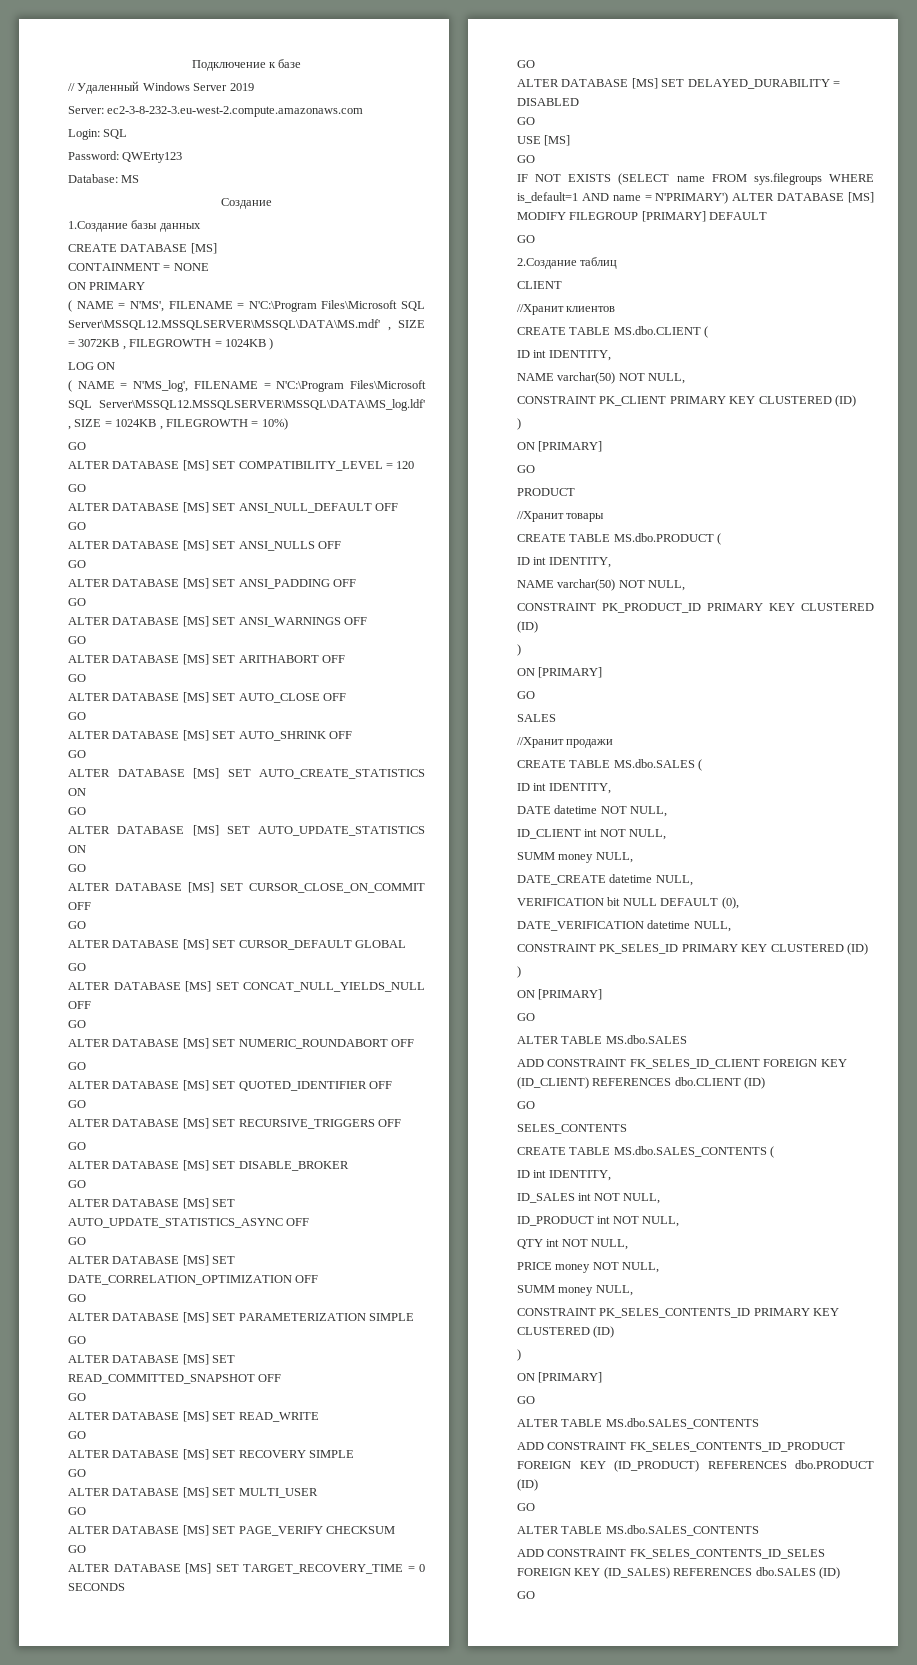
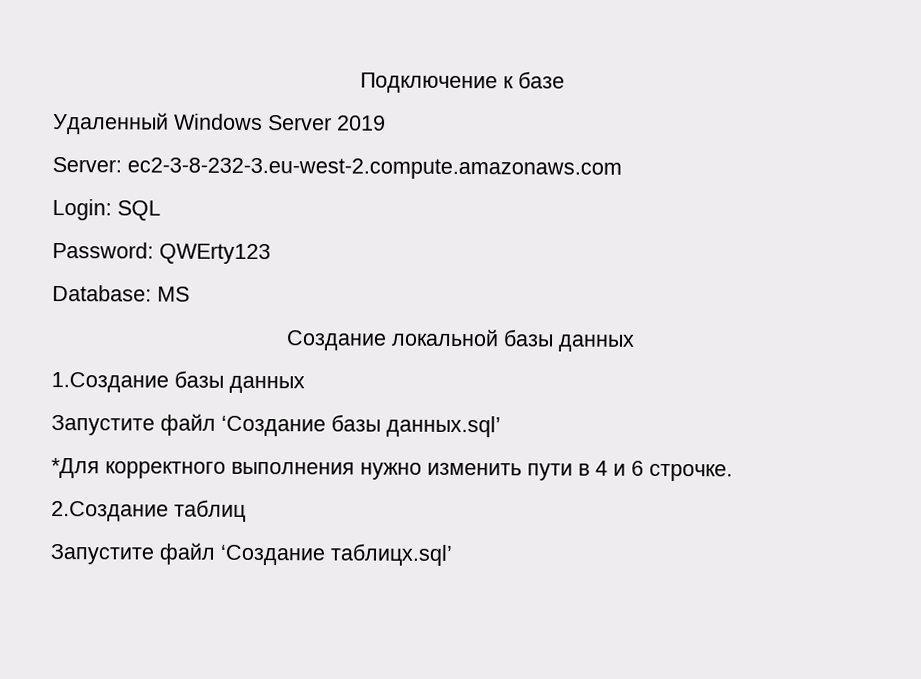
- // Удаленный Windows Server 2019
+ Удаленный Windows Server 2019
- Создание
+ Создание локальной базы данных
- CREATE DATABASE [MS]
- CONTAINMENT = NONE
- ON PRIMARY
- ( NAME = N'MS', FILENAME = N'C:\Program Files\Microsoft SQL Server\MSSQL12.MSSQLSERVER\MSSQL\DATA\MS.mdf' , SIZE = 3072KB , FILEGROWTH = 1024KB )
- LOG ON
- ( NAME = N'MS_log', FILENAME = N'C:\Program Files\Microsoft SQL Server\MSSQL12.MSSQLSERVER\MSSQL\DATA\MS_log.ldf' , SIZE = 1024KB , FILEGROWTH = 10%)
- GO
- ALTER DATABASE [MS] SET COMPATIBILITY_LEVEL = 120
- GO
- ALTER DATABASE [MS] SET ANSI_NULL_DEFAULT OFF
- GO
- ALTER DATABASE [MS] SET ANSI_NULLS OFF
- GO
- ALTER DATABASE [MS] SET ANSI_PADDING OFF
- GO
- ALTER DATABASE [MS] SET ANSI_WARNINGS OFF
- GO
- ALTER DATABASE [MS] SET ARITHABORT OFF
- GO
- ALTER DATABASE [MS] SET AUTO_CLOSE OFF
- GO
- ALTER DATABASE [MS] SET AUTO_SHRINK OFF
- GO
- ALTER DATABASE [MS] SET AUTO_CREATE_STATISTICS ON
- GO
- ALTER DATABASE [MS] SET AUTO_UPDATE_STATISTICS ON
- GO
- ALTER DATABASE [MS] SET CURSOR_CLOSE_ON_COMMIT OFF
- GO
- ALTER DATABASE [MS] SET CURSOR_DEFAULT GLOBAL
- GO
- ALTER DATABASE [MS] SET CONCAT_NULL_YIELDS_NULL OFF
- GO
- ALTER DATABASE [MS] SET NUMERIC_ROUNDABORT OFF
- GO
- ALTER DATABASE [MS] SET QUOTED_IDENTIFIER OFF
- GO
- ALTER DATABASE [MS] SET RECURSIVE_TRIGGERS OFF
- GO
- ALTER DATABASE [MS] SET DISABLE_BROKER
- GO
- ALTER DATABASE [MS] SET AUTO_UPDATE_STATISTICS_ASYNC OFF
- GO
- ALTER DATABASE [MS] SET DATE_CORRELATION_OPTIMIZATION OFF
- GO
- ALTER DATABASE [MS] SET PARAMETERIZATION SIMPLE
- GO
- ALTER DATABASE [MS] SET READ_COMMITTED_SNAPSHOT OFF
- GO
- ALTER DATABASE [MS] SET READ_WRITE
- GO
- ALTER DATABASE [MS] SET RECOVERY SIMPLE
- GO
- ALTER DATABASE [MS] SET MULTI_USER
- GO
- ALTER DATABASE [MS] SET PAGE_VERIFY CHECKSUM
- GO
- ALTER DATABASE [MS] SET TARGET_RECOVERY_TIME = 0 SECONDS
- GO
- ALTER DATABASE [MS] SET DELAYED_DURABILITY = DISABLED
- GO
- USE [MS]
- GO
- IF NOT EXISTS (SELECT name FROM sys.filegroups WHERE is_default=1 AND name = N'PRIMARY') ALTER DATABASE [MS] MODIFY FILEGROUP [PRIMARY] DEFAULT
- GO
+ Запустите файл ‘Создание базы данных.sql’
+ *Для корректного выполнения нужно изменить пути в 4 и 6 строчке.
  2.Создание таблиц
- CLIENT
- //Хранит клиентов
- CREATE TABLE MS.dbo.CLIENT (
- ID int IDENTITY,
- NAME varchar(50) NOT NULL,
- CONSTRAINT PK_CLIENT PRIMARY KEY CLUSTERED (ID)
- )
- ON [PRIMARY]
- GO
- PRODUCT
- //Хранит товары
- CREATE TABLE MS.dbo.PRODUCT (
- ID int IDENTITY,
- NAME varchar(50) NOT NULL,
- CONSTRAINT PK_PRODUCT_ID PRIMARY KEY CLUSTERED (ID)
- )
- ON [PRIMARY]
- GO
- SALES
- //Хранит продажи
- CREATE TABLE MS.dbo.SALES (
- ID int IDENTITY,
- DATE datetime NOT NULL,
- ID_CLIENT int NOT NULL,
- SUMM money NULL,
- DATE_CREATE datetime NULL,
- VERIFICATION bit NULL DEFAULT (0),
- DATE_VERIFICATION datetime NULL,
- CONSTRAINT PK_SELES_ID PRIMARY KEY CLUSTERED (ID)
- )
- ON [PRIMARY]
- GO
- ALTER TABLE MS.dbo.SALES
- ADD CONSTRAINT FK_SELES_ID_CLIENT FOREIGN KEY (ID_CLIENT) REFERENCES dbo.CLIENT (ID)
- GO
- SELES_CONTENTS
- CREATE TABLE MS.dbo.SALES_CONTENTS (
- ID int IDENTITY,
- ID_SALES int NOT NULL,
- ID_PRODUCT int NOT NULL,
- QTY int NOT NULL,
- PRICE money NOT NULL,
- SUMM money NULL,
- CONSTRAINT PK_SELES_CONTENTS_ID PRIMARY KEY CLUSTERED (ID)
- )
- ON [PRIMARY]
- GO
- ALTER TABLE MS.dbo.SALES_CONTENTS
- ADD CONSTRAINT FK_SELES_CONTENTS_ID_PRODUCT FOREIGN KEY (ID_PRODUCT) REFERENCES dbo.PRODUCT (ID)
- GO
- ALTER TABLE MS.dbo.SALES_CONTENTS
- ADD CONSTRAINT FK_SELES_CONTENTS_ID_SELES FOREIGN KEY (ID_SALES) REFERENCES dbo.SALES (ID)
- GO
+ Запустите файл ‘Создание таблицх.sql’

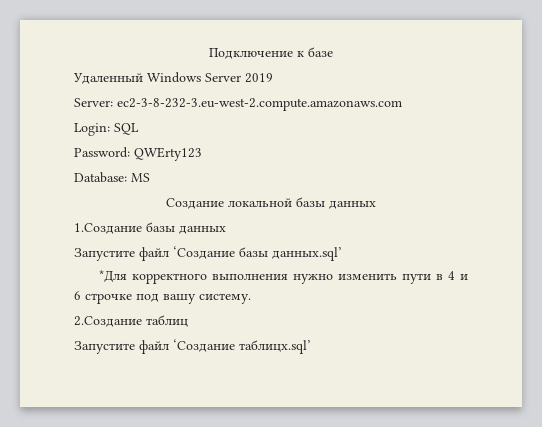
- *Для корректного выполнения нужно изменить пути в 4 и 6 строчке.
+ *Для корректного выполнения нужно изменить пути в 4 и 6 строчке под вашу систему.

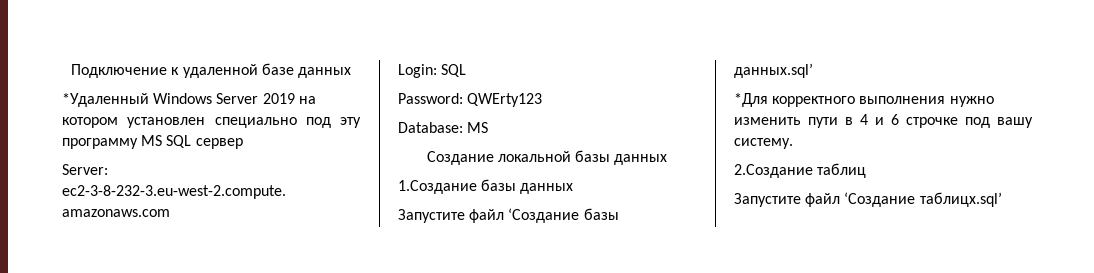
- Подключение к базе
- Удаленный Windows Server 2019
+ Подключение к удаленной базе данных
+ *Удаленный Windows Server 2019 на котором установлен специально под эту программу MS SQL сервер

